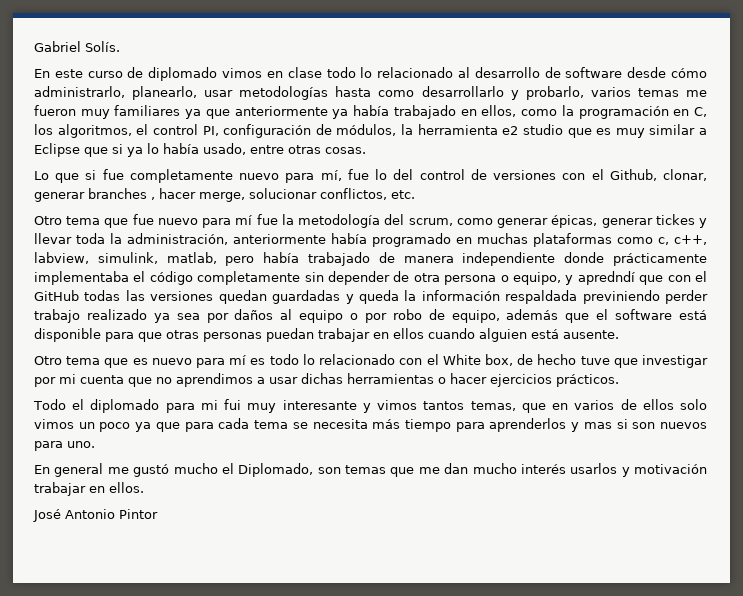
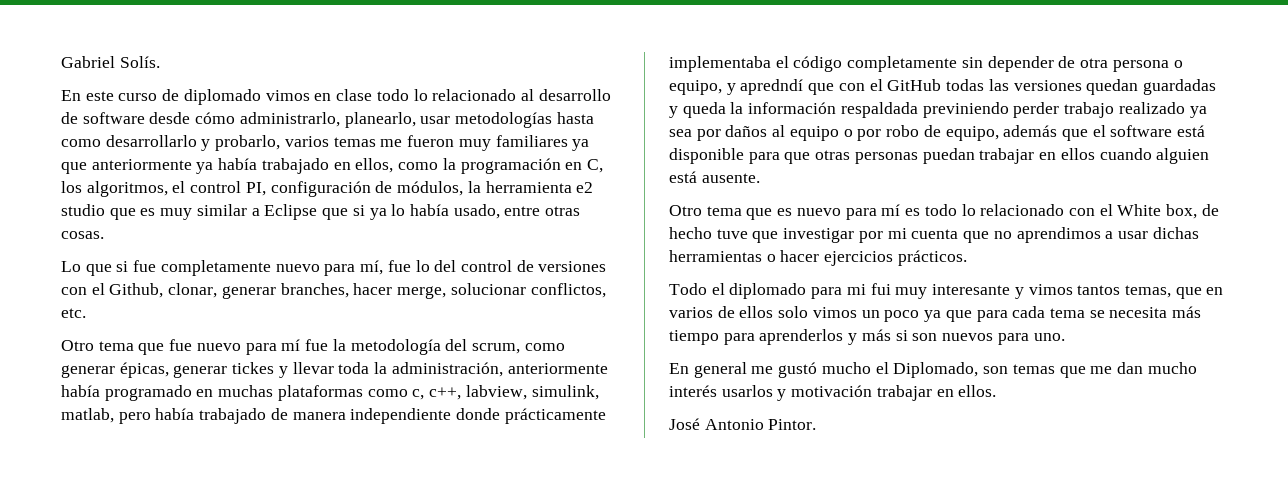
- Lo que si fue completamente nuevo para mí, fue lo del control de versiones con el Github, clonar, generar branches , hacer merge, solucionar conflictos, etc.
+ Lo que si fue completamente nuevo para mí, fue lo del control de versiones con el Github, clonar, generar branches, hacer merge, solucionar conflictos, etc.
- Todo el diplomado para mi fui muy interesante y vimos tantos temas, que en varios de ellos solo vimos un poco ya que para cada tema se necesita más tiempo para aprenderlos y mas si son nuevos para uno.
+ Todo el diplomado para mi fui muy interesante y vimos tantos temas, que en varios de ellos solo vimos un poco ya que para cada tema se necesita más tiempo para aprenderlos y más si son nuevos para uno.
- José Antonio Pintor
+ José Antonio Pintor.

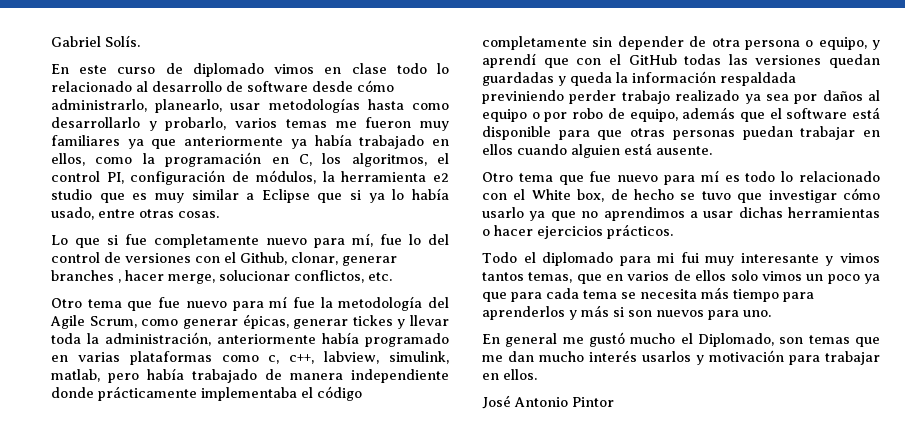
- Lo que si fue completamente nuevo para mí, fue lo del control de versiones con el Github, clonar, generar branches, hacer merge, solucionar conflictos, etc.
+ Lo que si fue completamente nuevo para mí, fue lo del control de versiones con el Github, clonar, generar branches , hacer merge, solucionar conflictos, etc.
- Otro tema que fue nuevo para mí fue la metodología del scrum, como generar épicas, generar tickes y llevar toda la administración, anteriormente había programado en muchas plataformas como c, c++, labview, simulink, matlab, pero había trabajado de manera independiente donde prácticamente implementaba el código completamente sin depender de otra persona o equipo, y apredndí que con el GitHub todas las versiones quedan guardadas y queda la información respaldada previniendo perder trabajo realizado ya sea por daños al equipo o por robo de equipo, además que el software está disponible para que otras personas puedan trabajar en ellos cuando alguien está ausente.
+ Otro tema que fue nuevo para mí fue la metodología del Agile Scrum, como generar épicas, generar tickes y llevar toda la administración, anteriormente había programado en varias plataformas como c, c++, labview, simulink, matlab, pero había trabajado de manera independiente donde prácticamente implementaba el código completamente sin depender de otra persona o equipo, y aprendí que con el GitHub todas las versiones quedan guardadas y queda la información respaldada previniendo perder trabajo realizado ya sea por daños al equipo o por robo de equipo, además que el software está disponible para que otras personas puedan trabajar en ellos cuando alguien está ausente.
- Otro tema que es nuevo para mí es todo lo relacionado con el White box, de hecho tuve que investigar por mi cuenta que no aprendimos a usar dichas herramientas o hacer ejercicios prácticos.
+ Otro tema que fue nuevo para mí es todo lo relacionado con el White box, de hecho se tuvo que investigar cómo usarlo ya que no aprendimos a usar dichas herramientas o hacer ejercicios prácticos.
- En general me gustó mucho el Diplomado, son temas que me dan mucho interés usarlos y motivación trabajar en ellos.
+ En general me gustó mucho el Diplomado, son temas que me dan mucho interés usarlos y motivación para trabajar en ellos.
- José Antonio Pintor.
+ José Antonio Pintor

